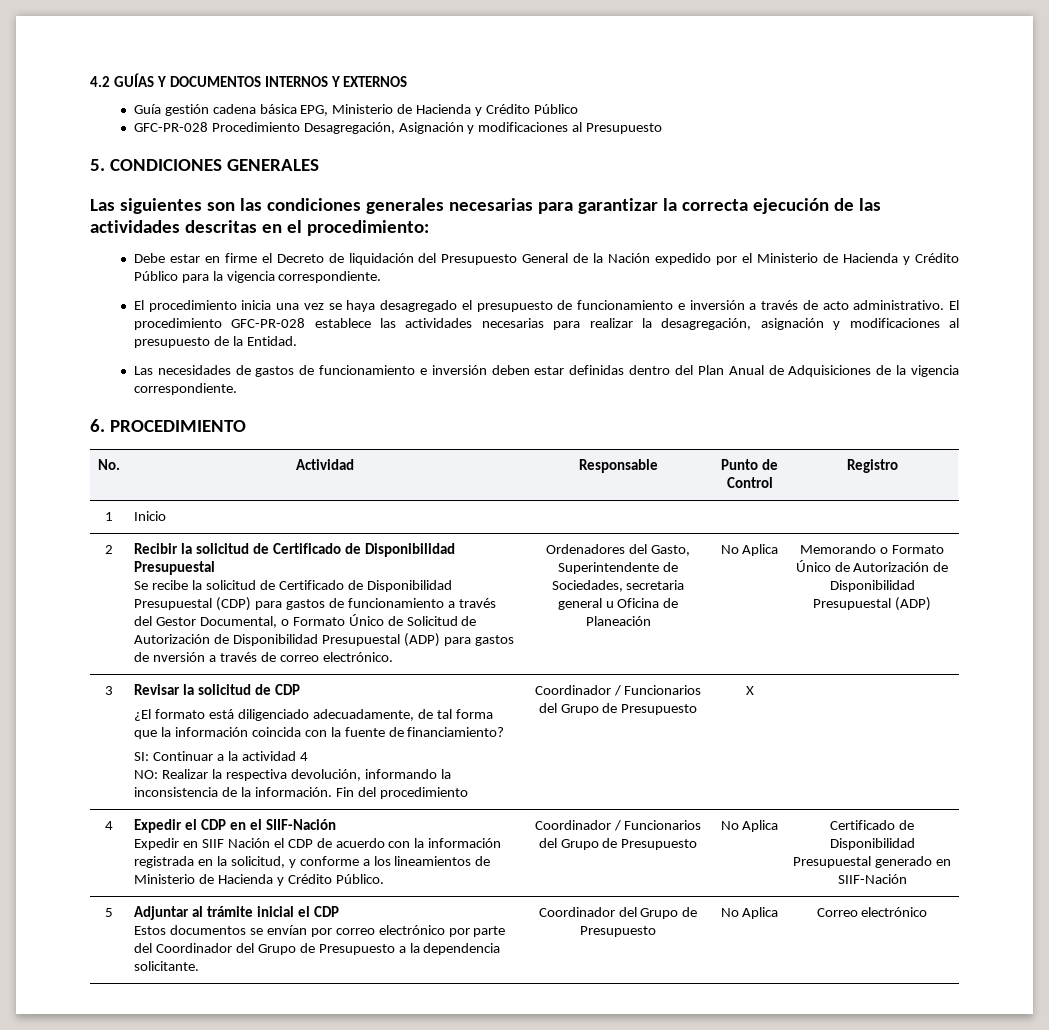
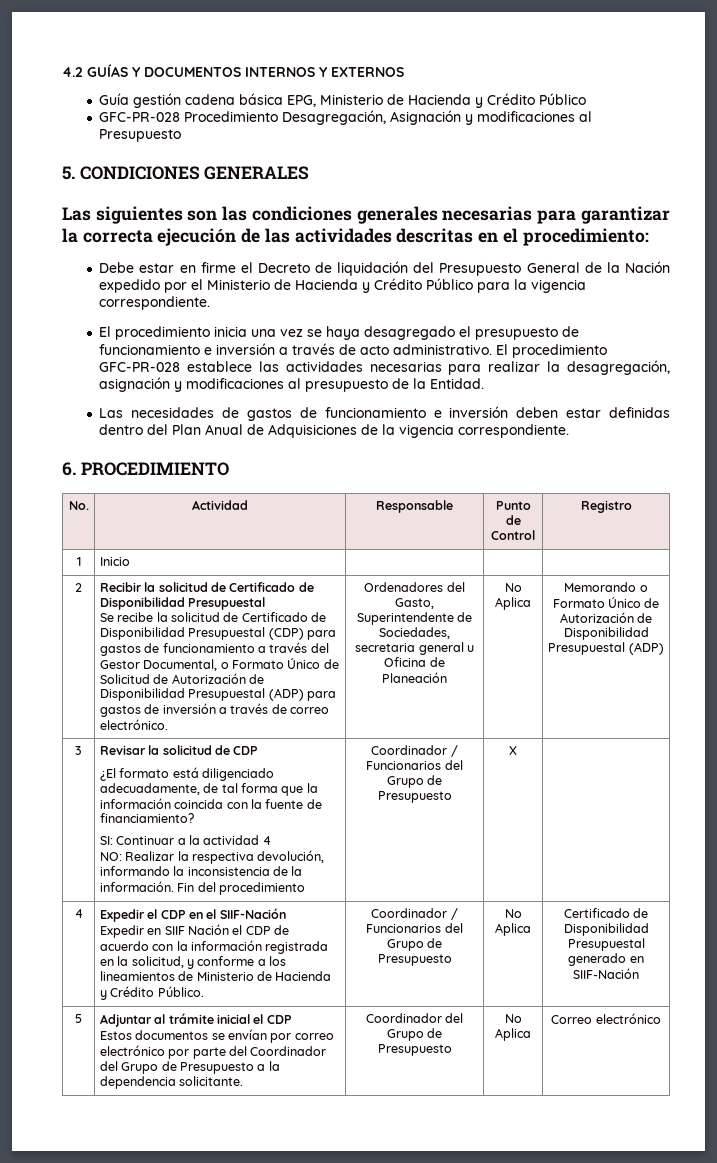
- Se recibe la solicitud de Certificado de Disponibilidad Presupuestal (CDP) para gastos de funcionamiento a través del Gestor Documental, o Formato Único de Solicitud de Autorización de Disponibilidad Presupuestal (ADP) para gastos de nversión a través de correo electrónico.
+ Se recibe la solicitud de Certificado de Disponibilidad Presupuestal (CDP) para gastos de funcionamiento a través del Gestor Documental, o Formato Único de Solicitud de Autorización de Disponibilidad Presupuestal (ADP) para gastos de inversión a través de correo electrónico.

